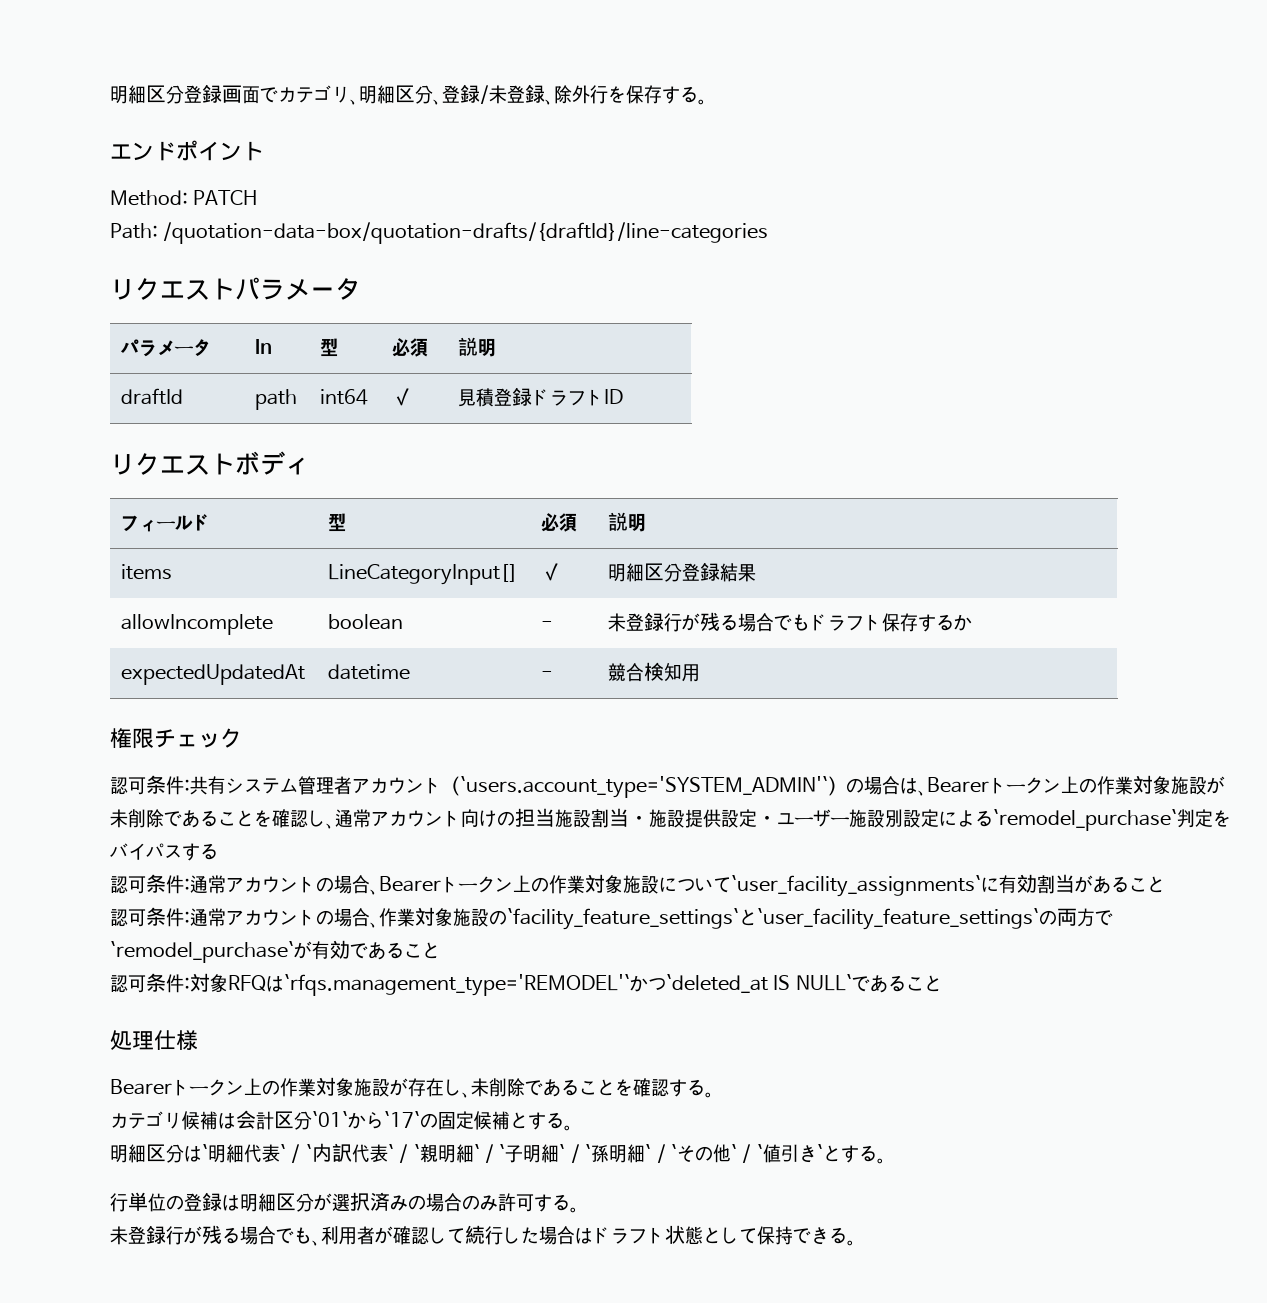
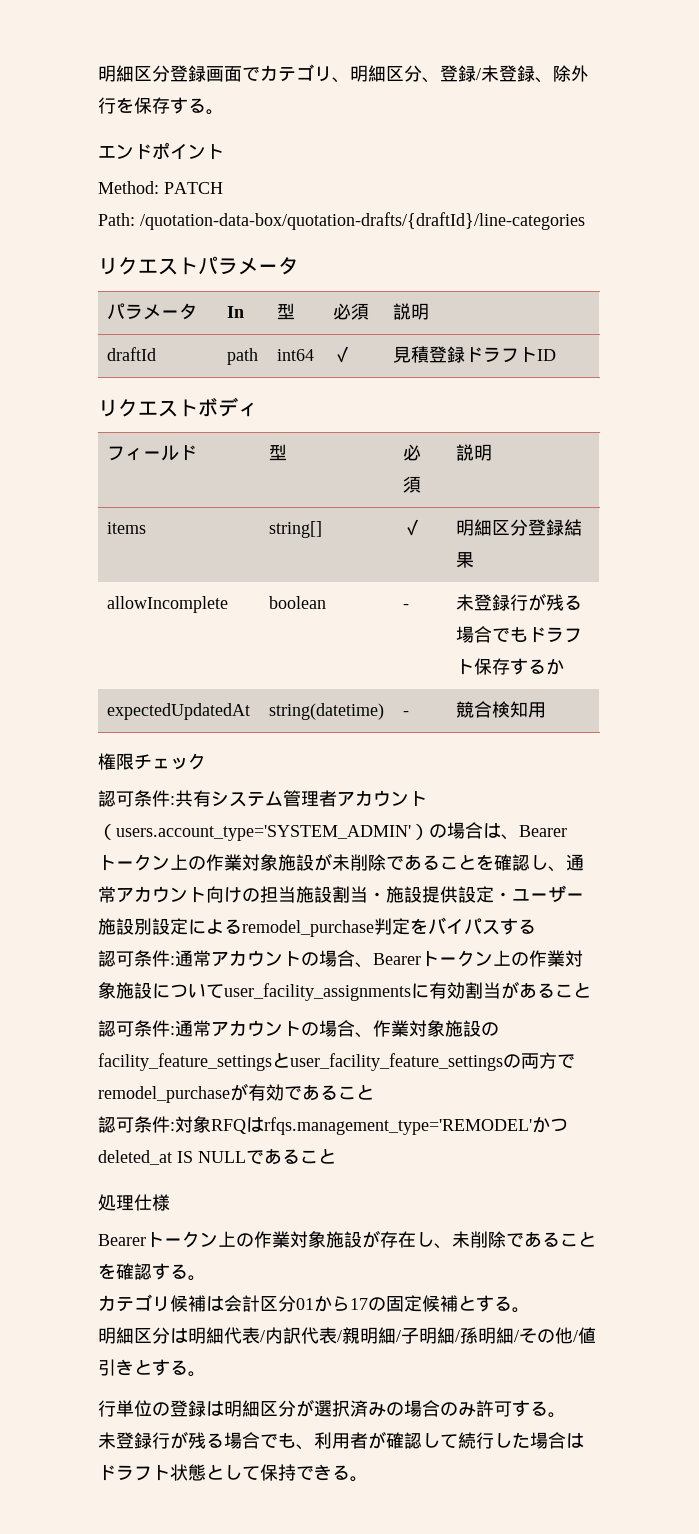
- items | LineCategoryInput[] | ✓ | 明細区分登録結果
+ items | string[] | ✓ | 明細区分登録結果
- expectedUpdatedAt | datetime | - | 競合検知用
+ expectedUpdatedAt | string(datetime) | - | 競合検知用
- 認可条件:共有システム管理者アカウント（`users.account_type='SYSTEM_ADMIN'`）の場合は、Bearerトークン上の作業対象施設が未削除であることを確認し、通常アカウント向けの担当施設割当・施設提供設定・ユーザー施設別設定による`remodel_purchase`判定をバイパスする
+ 認可条件:共有システム管理者アカウント（users.account_type='SYSTEM_ADMIN'）の場合は、Bearerトークン上の作業対象施設が未削除であることを確認し、通常アカウント向けの担当施設割当・施設提供設定・ユーザー施設別設定によるremodel_purchase判定をバイパスする
- 認可条件:通常アカウントの場合、Bearerトークン上の作業対象施設について`user_facility_assignments`に有効割当があること
+ 認可条件:通常アカウントの場合、Bearerトークン上の作業対象施設についてuser_facility_assignmentsに有効割当があること
- 認可条件:通常アカウントの場合、作業対象施設の`facility_feature_settings`と`user_facility_feature_settings`の両方で`remodel_purchase`が有効であること
+ 認可条件:通常アカウントの場合、作業対象施設のfacility_feature_settingsとuser_facility_feature_settingsの両方でremodel_purchaseが有効であること
- 認可条件:対象RFQは`rfqs.management_type='REMODEL'`かつ`deleted_at IS NULL`であること
+ 認可条件:対象RFQはrfqs.management_type='REMODEL'かつdeleted_at IS NULLであること
- カテゴリ候補は会計区分`01`から`17`の固定候補とする。
+ カテゴリ候補は会計区分01から17の固定候補とする。
- 明細区分は`明細代表` / `内訳代表` / `親明細` / `子明細` / `孫明細` / `その他` / `値引き`とする。
+ 明細区分は明細代表/内訳代表/親明細/子明細/孫明細/その他/値引きとする。

